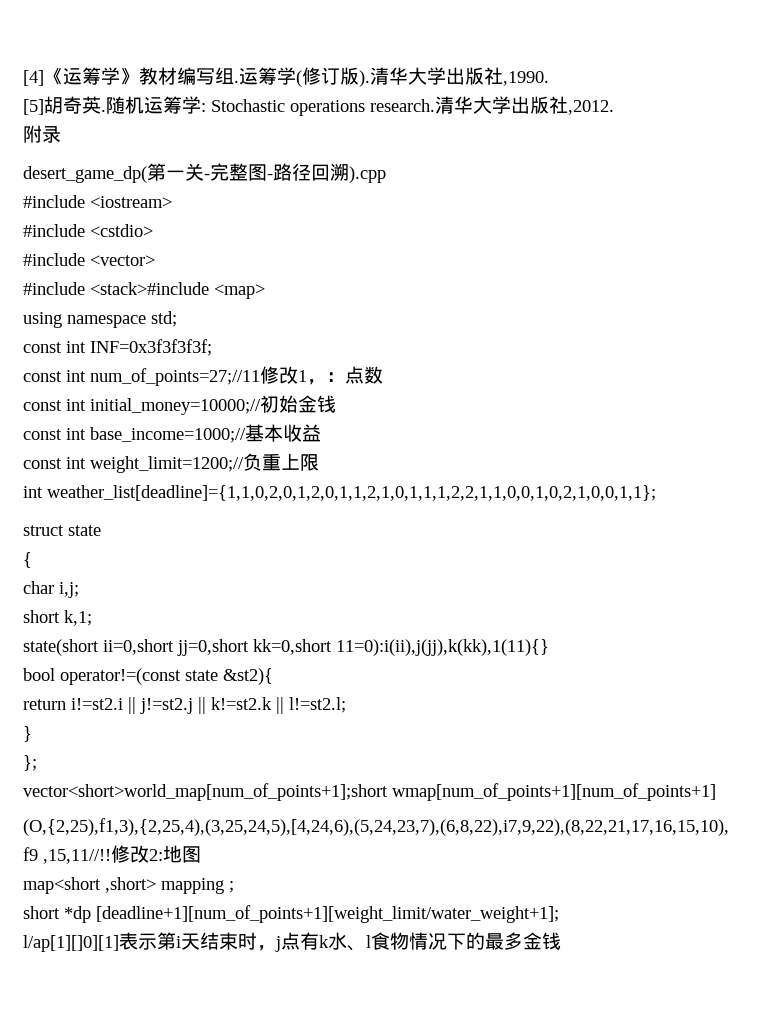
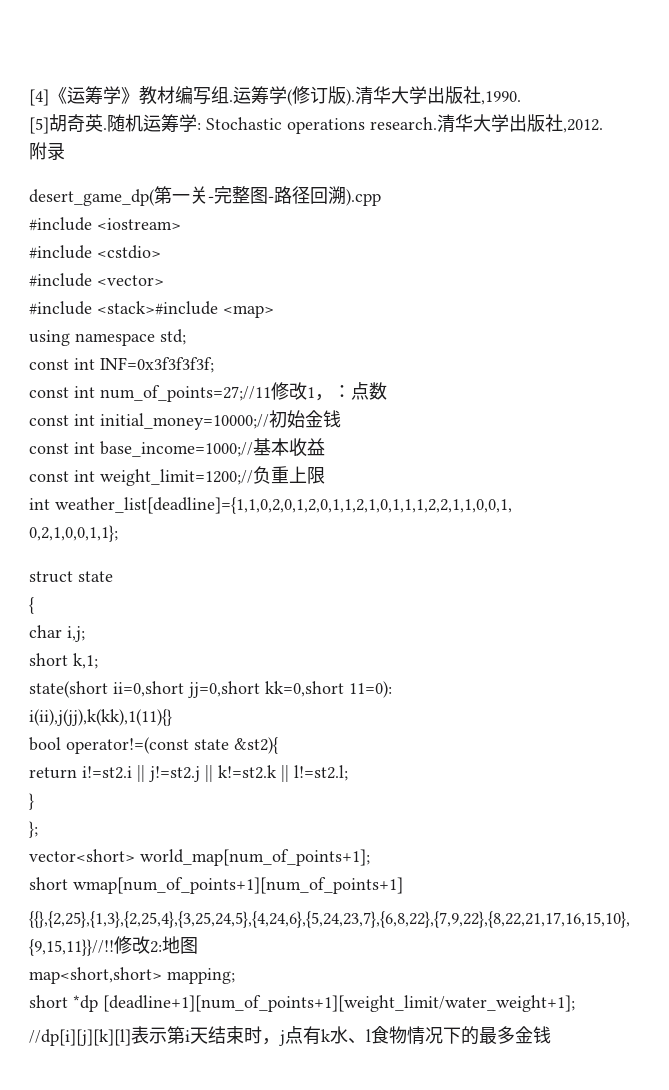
- int weather_list[deadline]={1,1,0,2,0,1,2,0,1,1,2,1,0,1,1,1,2,2,1,1,0,0,1,0,2,1,0,0,1,1};
+ int weather_list[deadline]={1,1,0,2,0,1,2,0,1,1,2,1,0,1,1,1,2,2,1,1,0,0,1,
+ 0,2,1,0,0,1,1};
- state(short ii=0,short jj=0,short kk=0,short 11=0):i(ii),j(jj),k(kk),1(11){}
+ state(short ii=0,short jj=0,short kk=0,short 11=0):
+ i(ii),j(jj),k(kk),1(11){}
- vector<short>world_map[num_of_points+1];short wmap[num_of_points+1][num_of_points+1]
- (O,{2,25),f1,3),{2,25,4),(3,25,24,5),[4,24,6),(5,24,23,7),(6,8,22),i7,9,22),(8,22,21,17,16,15,10), f9 ,15,11//!!
+ vector<short> world_map[num_of_points+1];
+ short wmap[num_of_points+1][num_of_points+1]
+ {{},{2,25},{1,3},{2,25,4},{3,25,24,5},{4,24,6},{5,24,23,7},{6,8,22},{7,9,22},{8,22,21,17,16,15,10}, {9,15,11}}//!!
- map<short ,short> mapping ;
+ map<short,short> mapping;
- l/ap[1][]0][1]表示第i天结束时，j点有k水、l食物情况下的最多金钱
+ //dp[i][j][k][l]表示第i天结束时，j点有k水、l食物情况下的最多金钱

